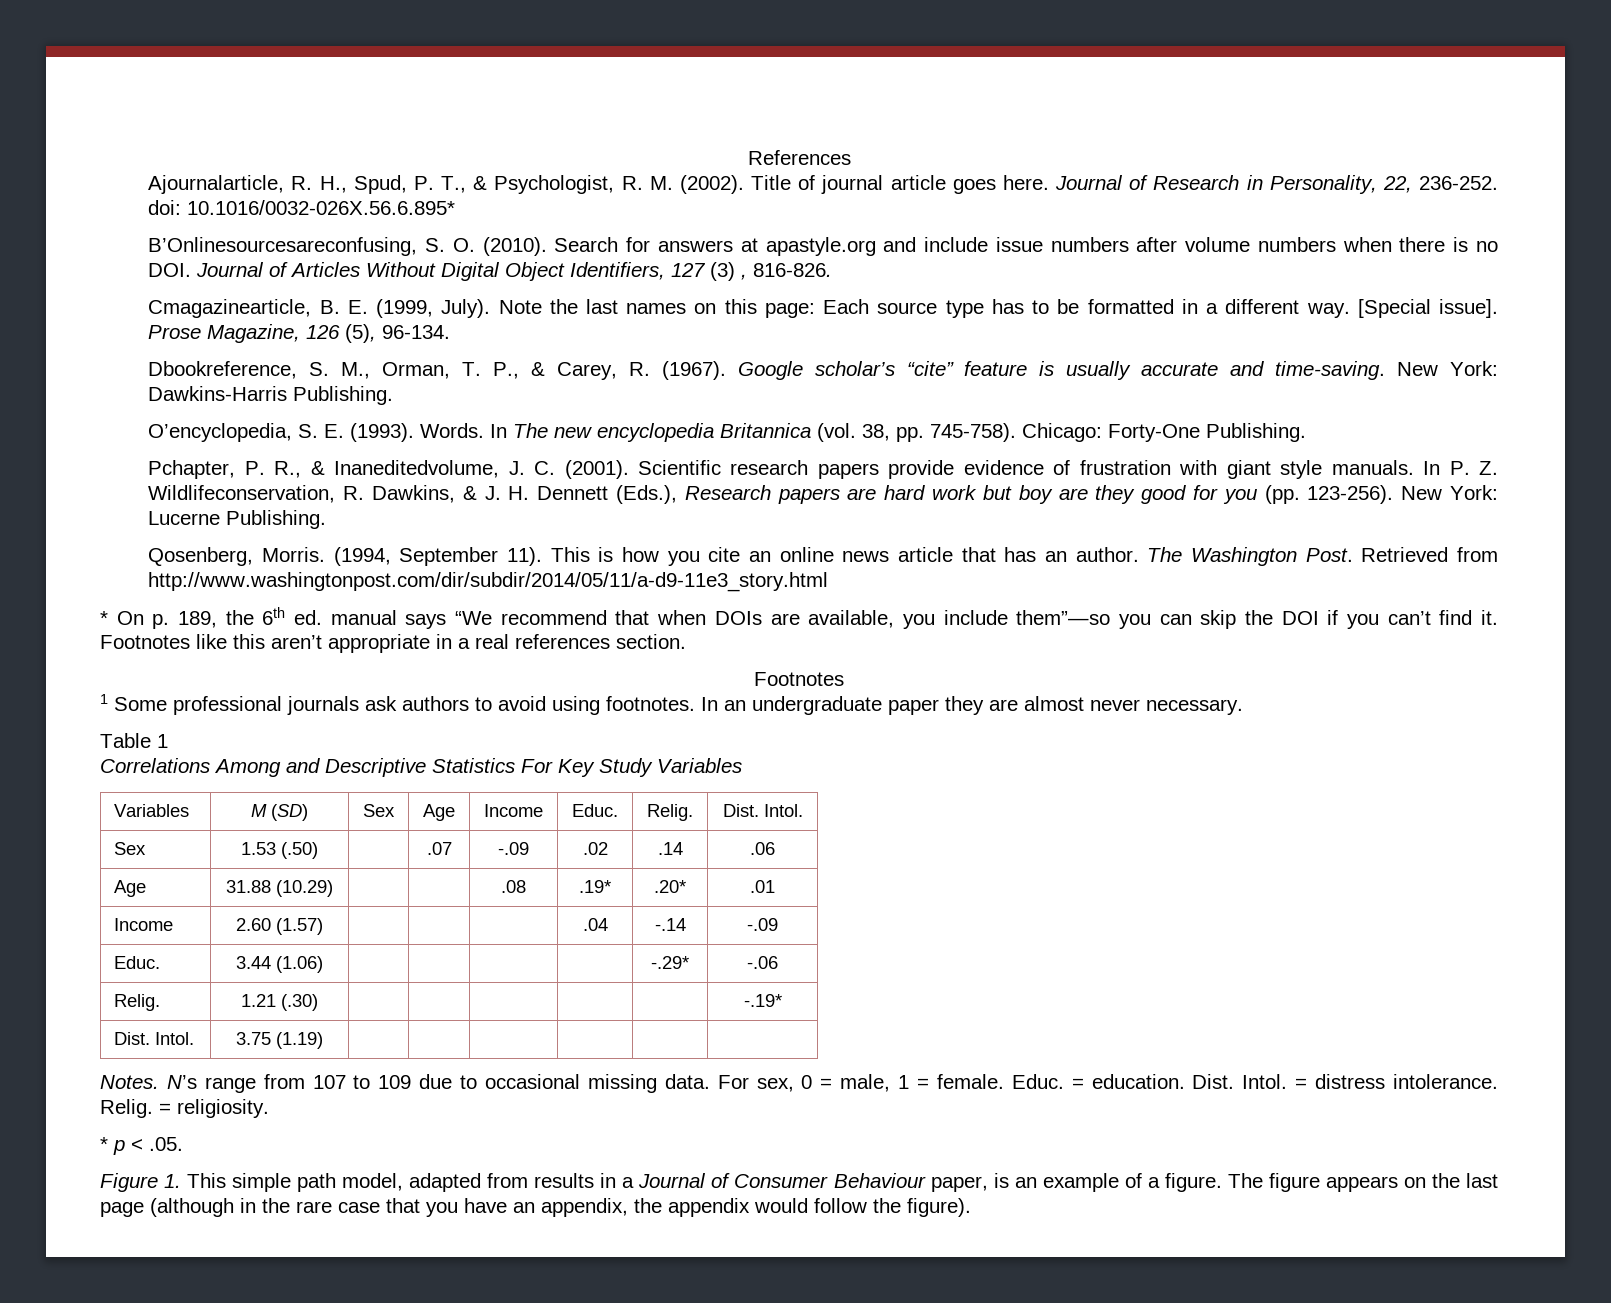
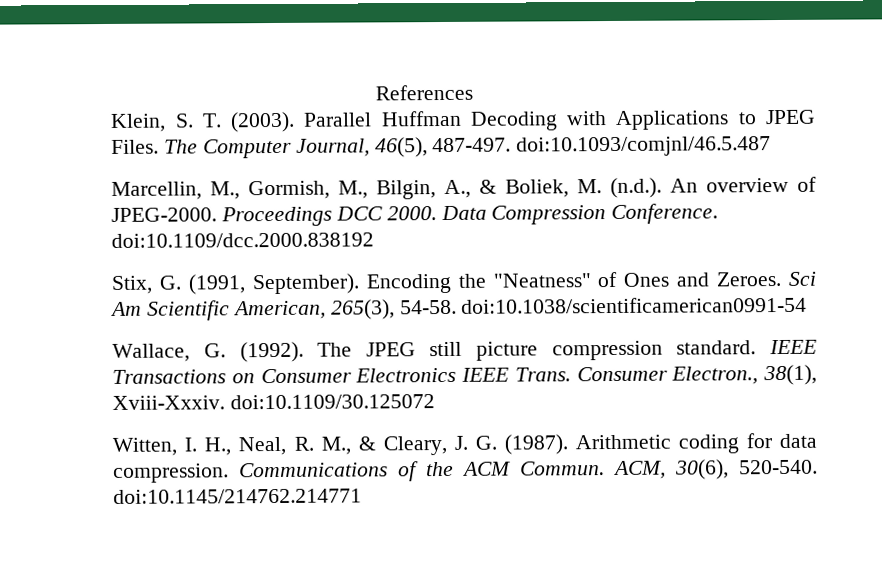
- Ajournalarticle, R. H., Spud, P. T., & Psychologist, R. M. (2002). Title of journal article goes here. Journal of Research in Personality, 22, 236-252. doi: 10.1016/0032-026X.56.6.895*
- B’Onlinesourcesareconfusing, S. O. (2010). Search for answers at apastyle.org and include issue numbers after volume numbers when there is no DOI. Journal of Articles Without Digital Object Identifiers, 127 (3) , 816-826.
- Cmagazinearticle, B. E. (1999, July). Note the last names on this page: Each source type has to be formatted in a different way. [Special issue]. Prose Magazine, 126 (5), 96-134.
- Dbookreference, S. M., Orman, T. P., & Carey, R. (1967). Google scholar’s “cite” feature is usually accurate and time-saving. New York: Dawkins-Harris Publishing.
- O’encyclopedia, S. E. (1993). Words. In The new encyclopedia Britannica (vol. 38, pp. 745-758). Chicago: Forty-One Publishing.
- Pchapter, P. R., & Inaneditedvolume, J. C. (2001). Scientific research papers provide evidence of frustration with giant style manuals. In P. Z. Wildlifeconservation, R. Dawkins, & J. H. Dennett (Eds.), Research papers are hard work but boy are they good for you (pp. 123-256). New York: Lucerne Publishing.
- Qosenberg, Morris. (1994, September 11). This is how you cite an online news article that has an author. The Washington Post. Retrieved from http://www.washingtonpost.com/dir/subdir/2014/05/11/a-d9-11e3_story.html
- * On p. 189, the 6th ed. manual says “We recommend that when DOIs are available, you include them”—so you can skip the DOI if you can’t find it. Footnotes like this aren’t appropriate in a real references section.
- Footnotes
- 1 Some professional journals ask authors to avoid using footnotes. In an undergraduate paper they are almost never necessary.
- Table 1
- Correlations Among and Descriptive Statistics For Key Study Variables
- Variables | M (SD) | Sex | Age | Income | Educ. | Relig. | Dist. Intol.
- Sex | 1.53 (.50) | | .07 | -.09 | .02 | .14 | .06
- Age | 31.88 (10.29) | | | .08 | .19* | .20* | .01
- Income | 2.60 (1.57) | | | | .04 | -.14 | -.09
- Educ. | 3.44 (1.06) | | | | | -.29* | -.06
- Relig. | 1.21 (.30) | | | | | | -.19*
- Dist. Intol. | 3.75 (1.19) | | | | | |
- Notes. N’s range from 107 to 109 due to occasional missing data. For sex, 0 = male, 1 = female. Educ. = education. Dist. Intol. = distress intolerance. Relig. = religiosity.
- * p < .05.
- Figure 1. This simple path model, adapted from results in a Journal of Consumer Behaviour paper, is an example of a figure. The figure appears on the last page (although in the rare case that you have an appendix, the appendix would follow the figure).
+ Klein, S. T. (2003). Parallel Huffman Decoding with Applications to JPEG Files. The Computer Journal, 46(5), 487-497. doi:10.1093/comjnl/46.5.487
+ Marcellin, M., Gormish, M., Bilgin, A., & Boliek, M. (n.d.). An overview of JPEG-2000. Proceedings DCC 2000. Data Compression Conference. doi:10.1109/dcc.2000.838192
+ Stix, G. (1991, September). Encoding the "Neatness" of Ones and Zeroes. Sci Am Scientific American, 265(3), 54-58. doi:10.1038/scientificamerican0991-54
+ Wallace, G. (1992). The JPEG still picture compression standard. IEEE Transactions on Consumer Electronics IEEE Trans. Consumer Electron., 38(1), Xviii-Xxxiv. doi:10.1109/30.125072
+ Witten, I. H., Neal, R. M., & Cleary, J. G. (1987). Arithmetic coding for data compression. Communications of the ACM Commun. ACM, 30(6), 520-540. doi:10.1145/214762.214771

